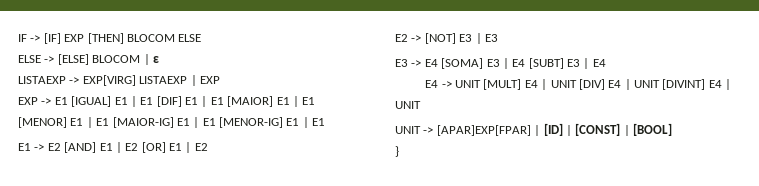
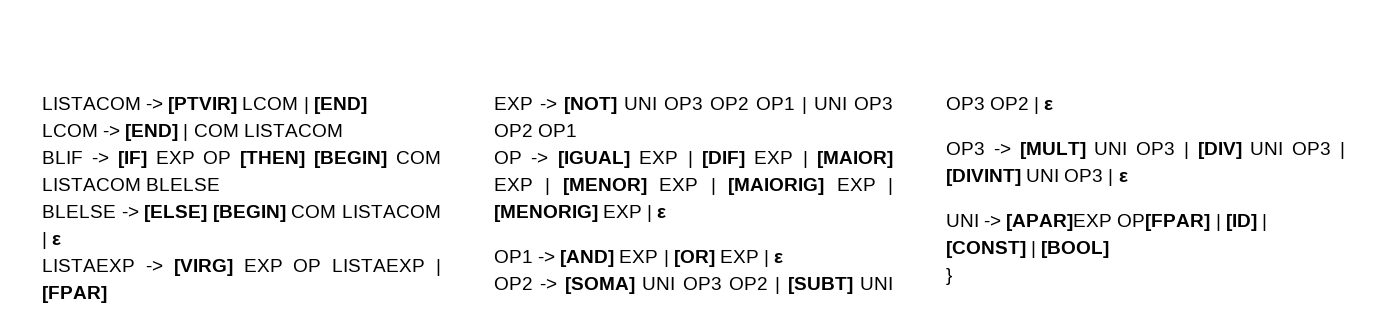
- IF -> [IF] EXP [THEN] BLOCOM ELSE
- ELSE -> [ELSE] BLOCOM | ε
+ LISTACOM -> [PTVIR] LCOM | [END]
+ LCOM -> [END] | COM LISTACOM
+ BLIF -> [IF] EXP OP [THEN] [BEGIN] COM LISTACOM BLELSE
+ BLELSE -> [ELSE] [BEGIN] COM LISTACOM | ε
- LISTAEXP -> EXP[VIRG] LISTAEXP | EXP
+ LISTAEXP -> [VIRG] EXP OP LISTAEXP | [FPAR]
- EXP -> E1 [IGUAL] E1 | E1 [DIF] E1 | E1 [MAIOR] E1 | E1 [MENOR] E1 | E1 [MAIOR-IG] E1 | E1 [MENOR-IG] E1 | E1
- E1 -> E2 [AND] E1 | E2 [OR] E1 | E2
- E2 -> [NOT] E3 | E3
- E3 -> E4 [SOMA] E3 | E4 [SUBT] E3 | E4
- E4 -> UNIT [MULT] E4 | UNIT [DIV] E4 | UNIT [DIVINT] E4 | UNIT
- UNIT -> [APAR]EXP[FPAR] | [ID] | [CONST] | [BOOL]
+ EXP -> [NOT] UNI OP3 OP2 OP1 | UNI OP3 OP2 OP1
+ OP -> [IGUAL] EXP | [DIF] EXP | [MAIOR] EXP | [MENOR] EXP | [MAIORIG] EXP | [MENORIG] EXP | ε
+ OP1 -> [AND] EXP | [OR] EXP | ε
+ OP2 -> [SOMA] UNI OP3 OP2 | [SUBT] UNI OP3 OP2 | ε
+ OP3 -> [MULT] UNI OP3 | [DIV] UNI OP3 | [DIVINT] UNI OP3 | ε
+ UNI -> [APAR]EXP OP[FPAR] | [ID] | [CONST] | [BOOL]

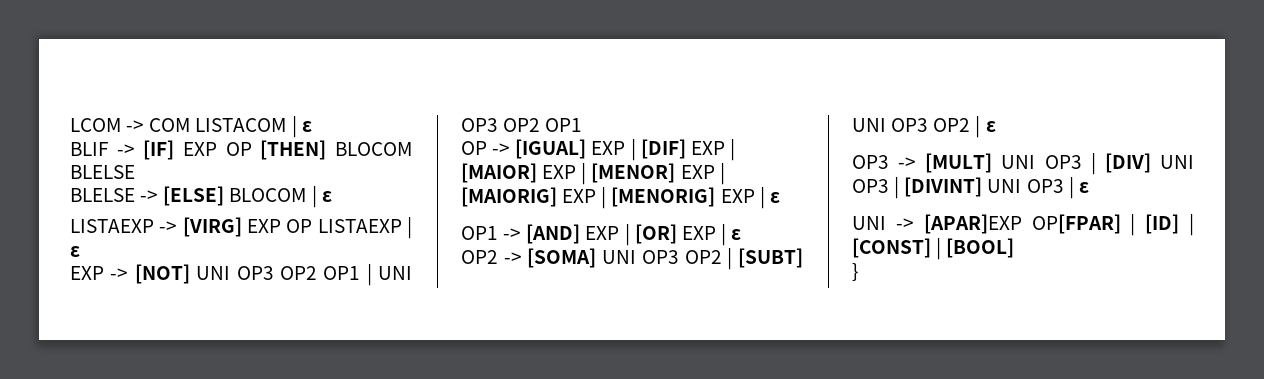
- LISTACOM -> [PTVIR] LCOM | [END]
- LCOM -> [END] | COM LISTACOM
+ LCOM -> COM LISTACOM | ε
- BLIF -> [IF] EXP OP [THEN] [BEGIN] COM LISTACOM BLELSE
+ BLIF -> [IF] EXP OP [THEN] BLOCOM BLELSE
- BLELSE -> [ELSE] [BEGIN] COM LISTACOM | ε
+ BLELSE -> [ELSE] BLOCOM | ε
- LISTAEXP -> [VIRG] EXP OP LISTAEXP | [FPAR]
+ LISTAEXP -> [VIRG] EXP OP LISTAEXP | ε

